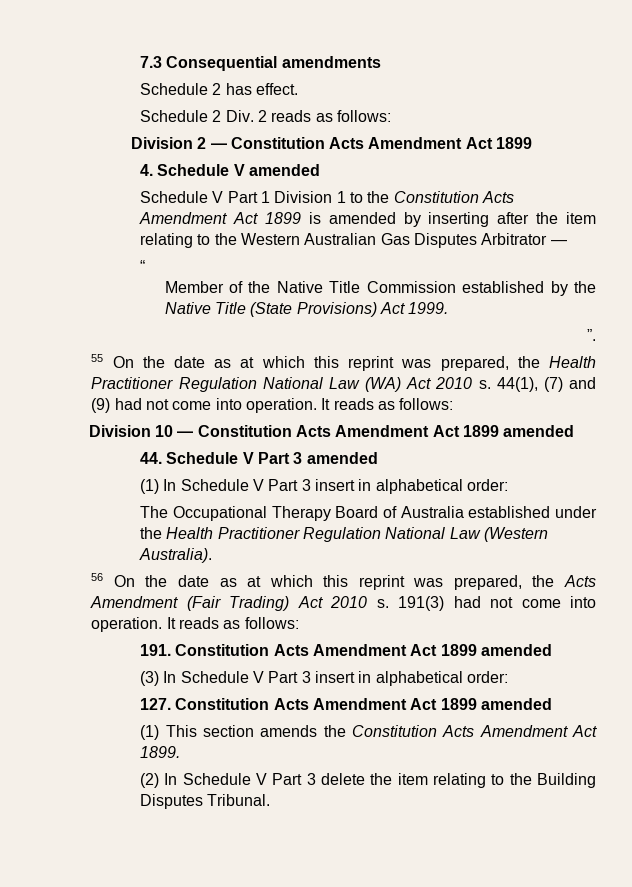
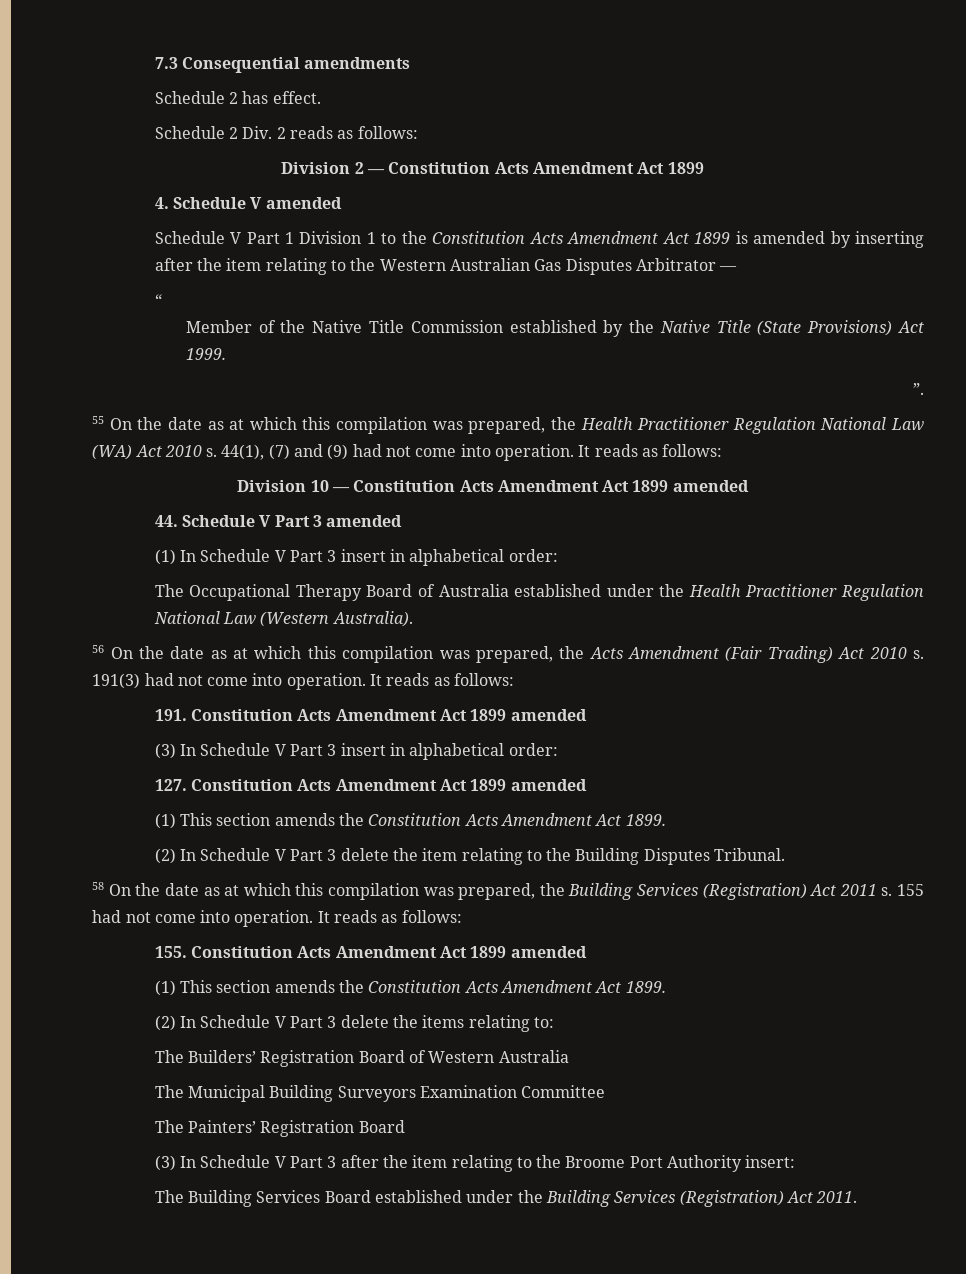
- 55 On the date as at which this reprint was prepared, the Health Practitioner Regulation National Law (WA) Act 2010 s.
+ 55 On the date as at which this compilation was prepared, the Health Practitioner Regulation National Law (WA) Act 2010 s.
- 56 On the date as at which this reprint was prepared, the Acts Amendment (Fair Trading) Act 2010 s.
+ 56 On the date as at which this compilation was prepared, the Acts Amendment (Fair Trading) Act 2010 s.
+ 58 On the date as at which this compilation was prepared, the Building Services (Registration) Act 2011 s. 155 had not come into operation. It reads as follows:
+ 155. Constitution Acts Amendment Act 1899 amended
+ (1) This section amends the Constitution Acts Amendment Act 1899.
+ (2) In Schedule V Part 3 delete the items relating to:
+ The Builders’ Registration Board of Western Australia
+ The Municipal Building Surveyors Examination Committee
+ The Painters’ Registration Board
+ (3) In Schedule V Part 3 after the item relating to the Broome Port Authority insert:
+ The Building Services Board established under the Building Services (Registration) Act 2011.

